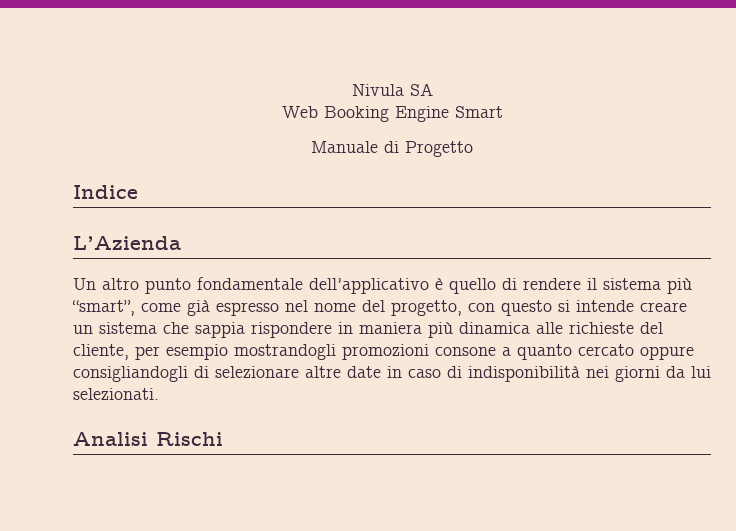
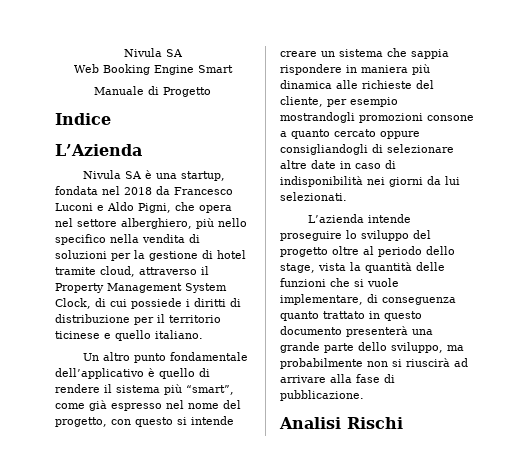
+ Nivula SA è una startup, fondata nel 2018 da Francesco Luconi e Aldo Pigni, che opera nel settore alberghiero, più nello specifico nella vendita di soluzioni per la gestione di hotel tramite cloud, attraverso il Property Management System Clock, di cui possiede i diritti di distribuzione per il territorio ticinese e quello italiano.
+ L’azienda intende proseguire lo sviluppo del progetto oltre al periodo dello stage, vista la quantità delle funzioni che si vuole implementare, di conseguenza quanto trattato in questo documento presenterà una grande parte dello sviluppo, ma probabilmente non si riuscirà ad arrivare alla fase di pubblicazione.

